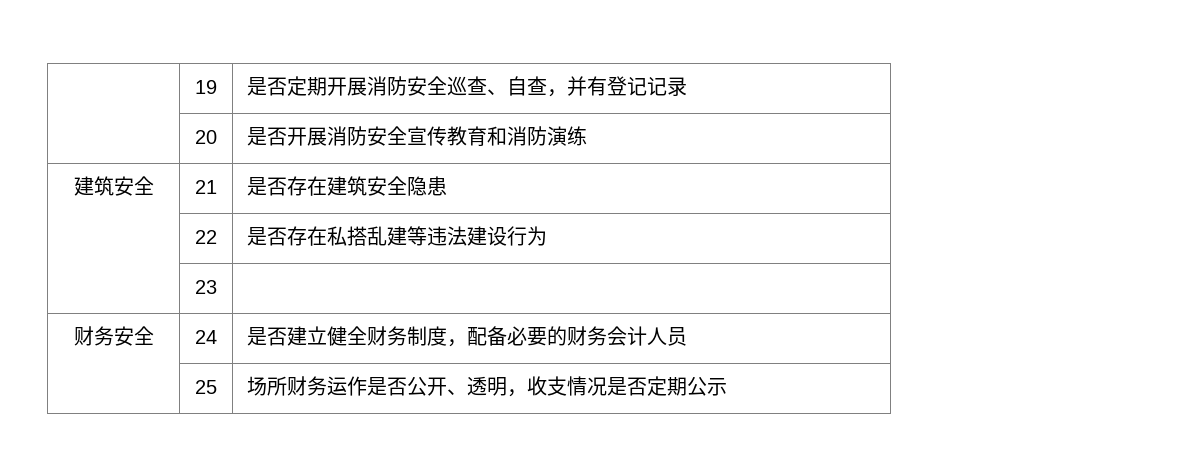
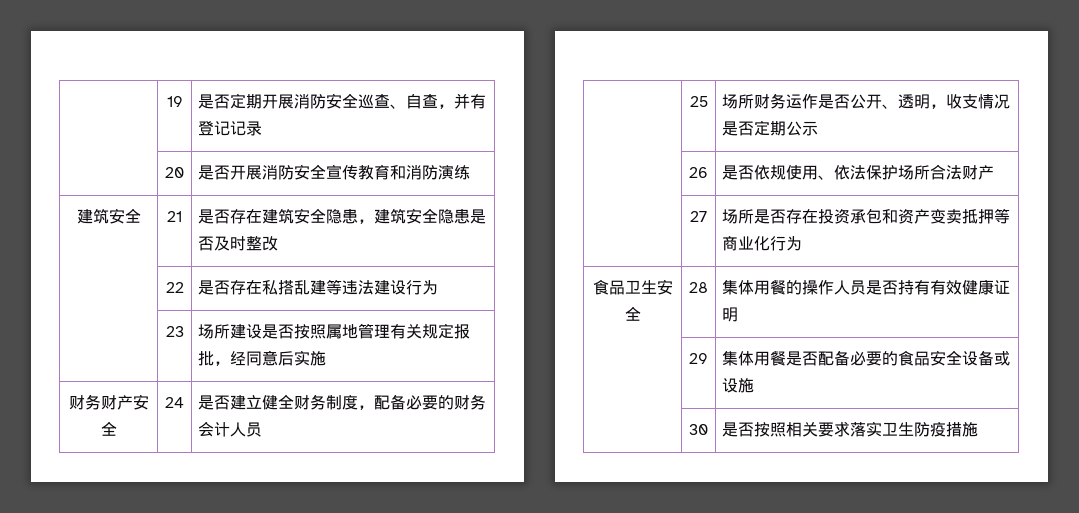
- 建筑安全 | 21 | 是否存在建筑安全隐患
+ 建筑安全 | 21 | 是否存在建筑安全隐患，建筑安全隐患是否及时整改
- | 23 |
- 财务安全 | 24 | 是否建立健全财务制度，配备必要的财务会计人员
+ | 23 | 场所建设是否按照属地管理有关规定报批，经同意后实施
+ 财务财产安全 | 24 | 是否建立健全财务制度，配备必要的财务会计人员
+ | 26 | 是否依规使用、依法保护场所合法财产
+ | 27 | 场所是否存在投资承包和资产变卖抵押等商业化行为
+ 食品卫生安全 | 28 | 集体用餐的操作人员是否持有有效健康证明
+ | 29 | 集体用餐是否配备必要的食品安全设备或设施
+ | 30 | 是否按照相关要求落实卫生防疫措施

